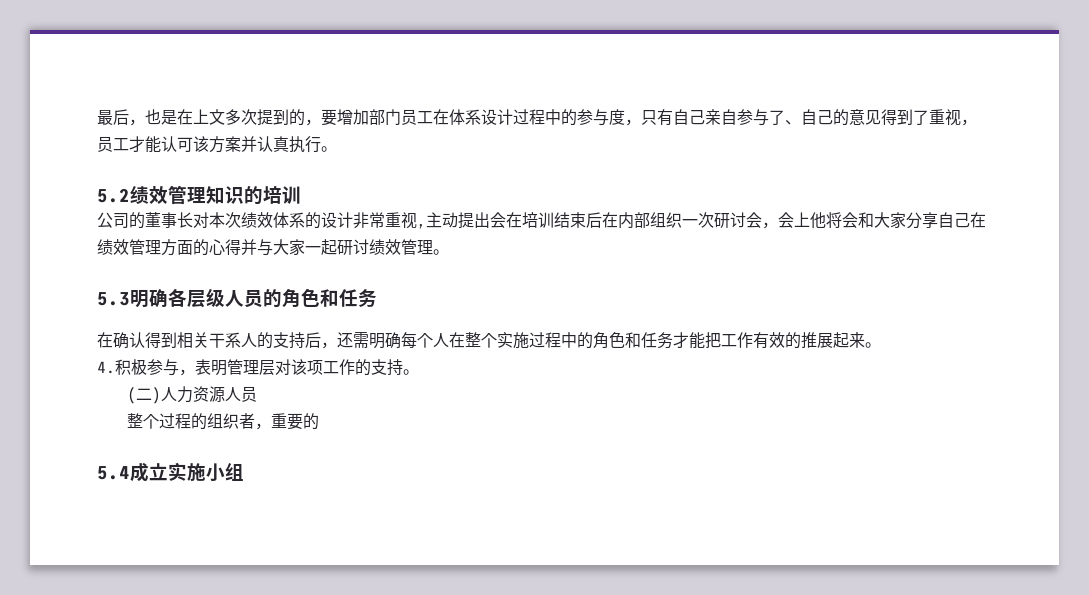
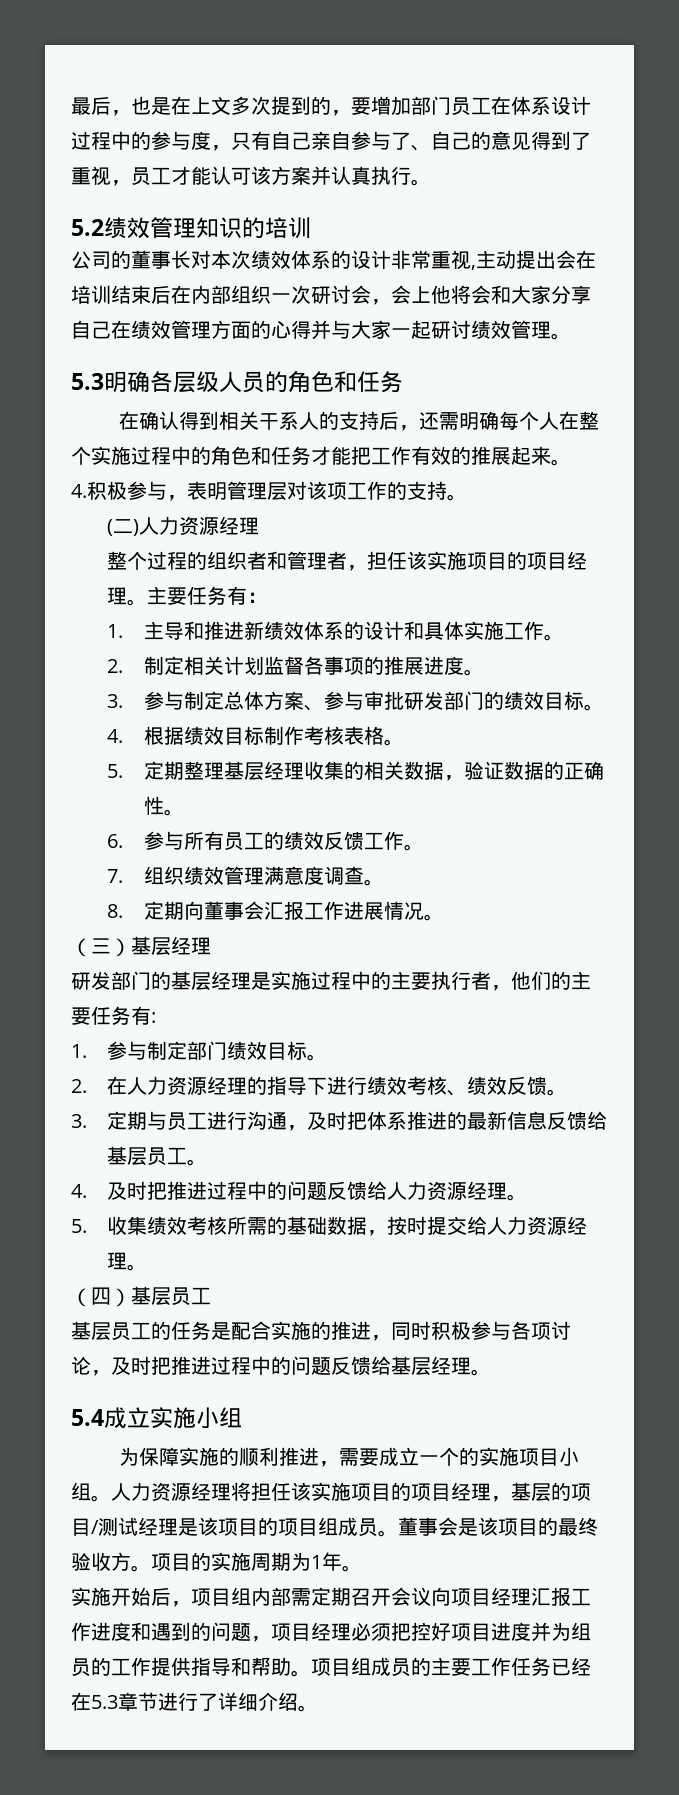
- (二)人力资源人员
+ (二)人力资源经理
- 整个过程的组织者，重要的
+ 整个过程的组织者和管理者，担任该实施项目的项目经理。主要任务有：
+ 1.主导和推进新绩效体系的设计和具体实施工作。
+ 2.制定相关计划监督各事项的推展进度。
+ 3.参与制定总体方案、参与审批研发部门的绩效目标。
+ 4.根据绩效目标制作考核表格。
+ 5.定期整理基层经理收集的相关数据，验证数据的正确性。
+ 6.参与所有员工的绩效反馈工作。
+ 7.组织绩效管理满意度调查。
+ 8.定期向董事会汇报工作进展情况。
+ （三）基层经理
+ 研发部门的基层经理是实施过程中的主要执行者，他们的主要任务有:
+ 1.参与制定部门绩效目标。
+ 2.在人力资源经理的指导下进行绩效考核、绩效反馈。
+ 3.定期与员工进行沟通，及时把体系推进的最新信息反馈给基层员工。
+ 4.及时把推进过程中的问题反馈给人力资源经理。
+ 5.收集绩效考核所需的基础数据，按时提交给人力资源经理。
+ （四）基层员工
+ 基层员工的任务是配合实施的推进，同时积极参与各项讨论，及时把推进过程中的问题反馈给基层经理。
  5.4成立实施小组
+ 为保障实施的顺利推进，需要成立一个的实施项目小组。人力资源经理将担任该实施项目的项目经理，基层的项目/测试经理是该项目的项目组成员。董事会是该项目的最终验收方。项目的实施周期为1年。
+ 实施开始后，项目组内部需定期召开会议向项目经理汇报工作进度和遇到的问题，项目经理必须把控好项目进度并为组员的工作提供指导和帮助。项目组成员的主要工作任务已经在5.3章节进行了详细介绍。

